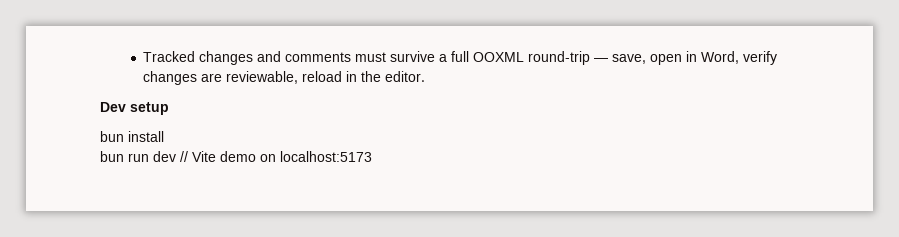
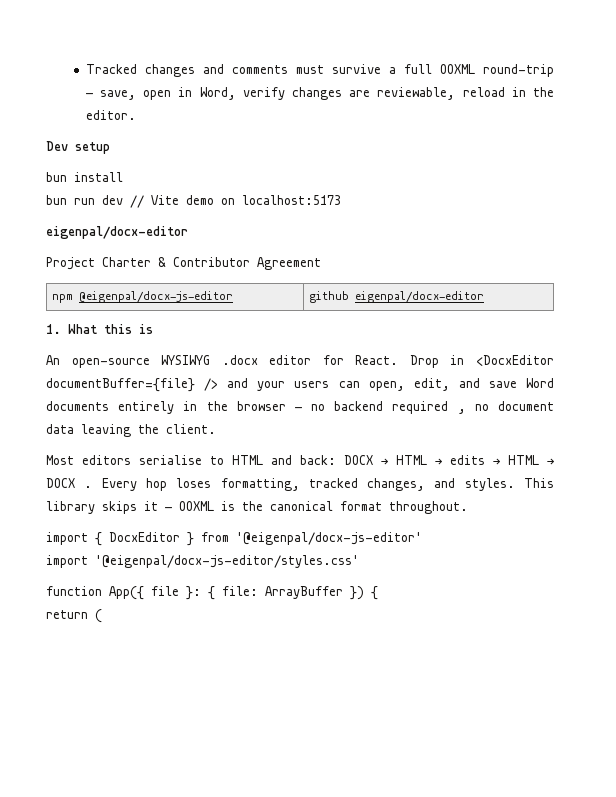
  bun run dev // Vite demo on localhost:5173
+ eigenpal/docx-editor
+ Project Charter & Contributor Agreement
+ npm @eigenpal/docx-js-editor | github eigenpal/docx-editor
+ 1. What this is
+ An open-source WYSIWYG .docx editor for React. Drop in <DocxEditor documentBuffer={file} /> and your users can open, edit, and save Word documents entirely in the browser — no backend required , no document data leaving the client.
+ Most editors serialise to HTML and back: DOCX → HTML → edits → HTML → DOCX . Every hop loses formatting, tracked changes, and styles. This library skips it — OOXML is the canonical format throughout.
+ import { DocxEditor } from '@eigenpal/docx-js-editor'
+ import '@eigenpal/docx-js-editor/styles.css'
+ function App({ file }: { file: ArrayBuffer }) {
+ return (

